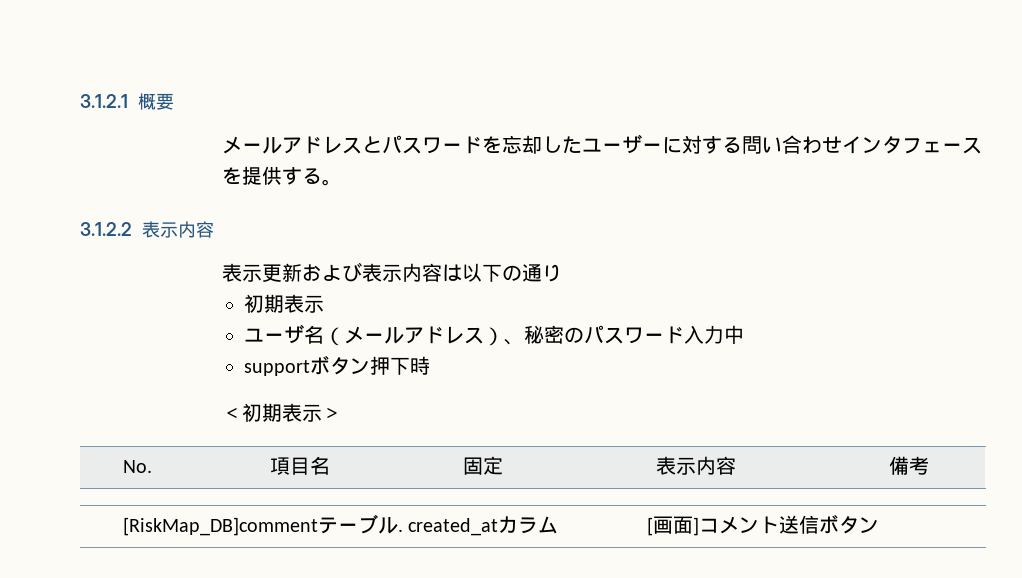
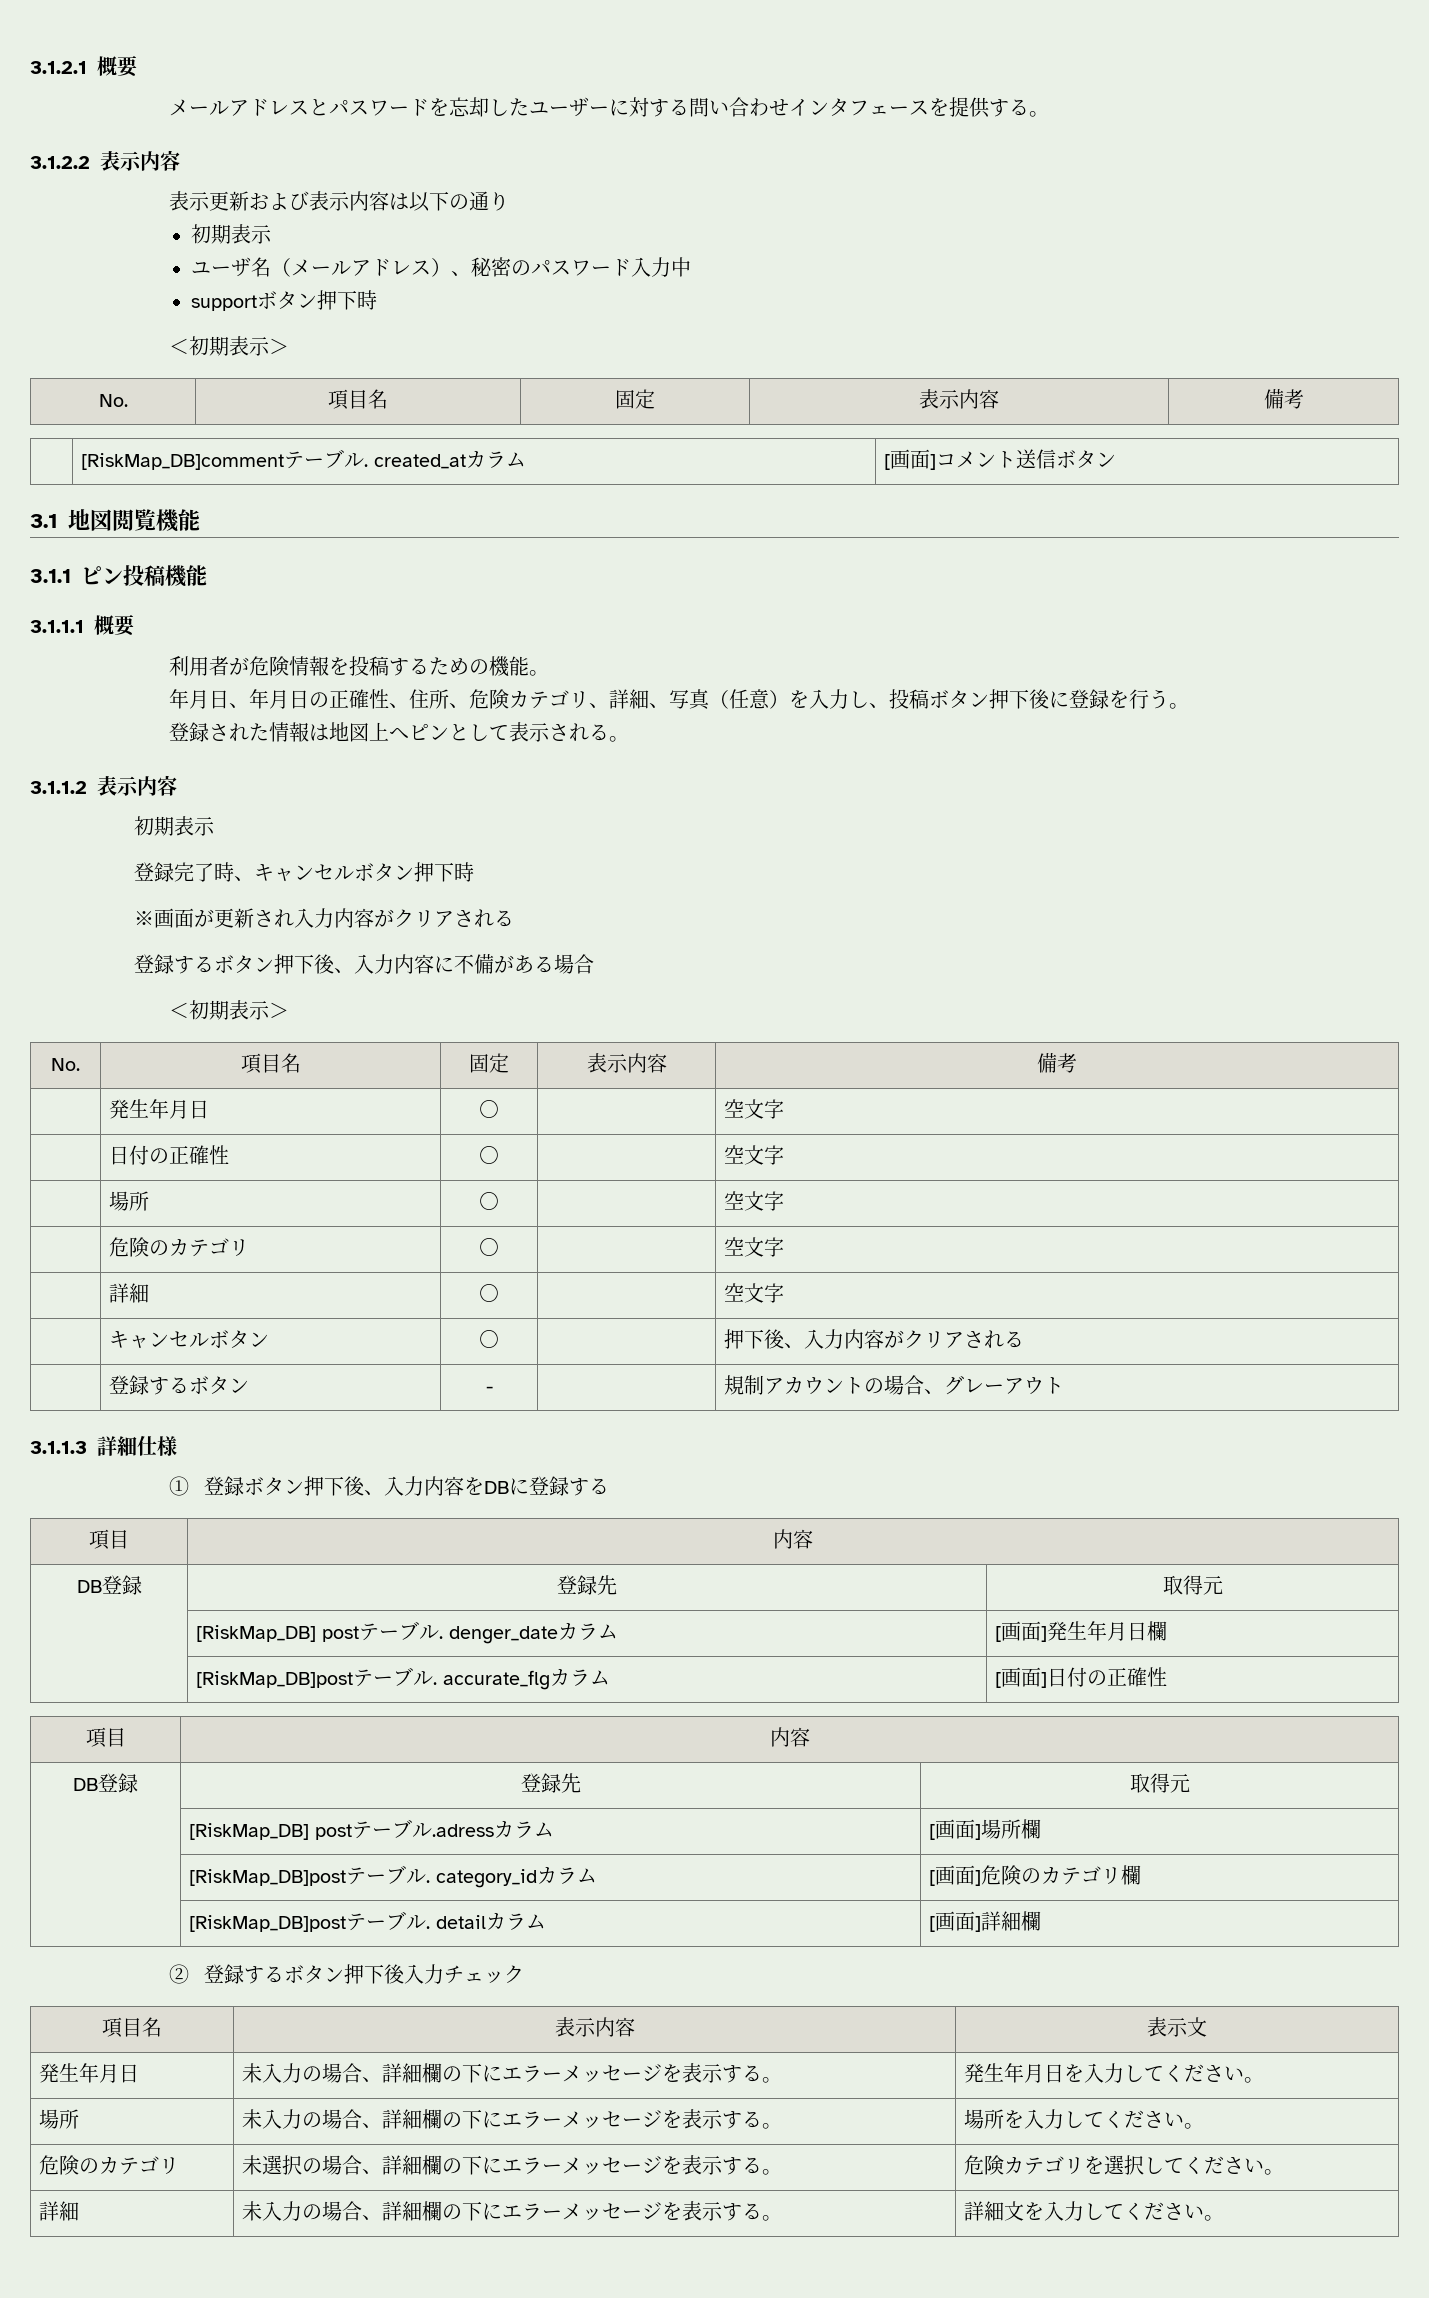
+ 3.1地図閲覧機能
+ 3.1.1ピン投稿機能
+ 3.1.1.1概要
+ 利用者が危険情報を投稿するための機能。
+ 年月日、年月日の正確性、住所、危険カテゴリ、詳細、写真（任意）を入力し、投稿ボタン押下後に登録を行う。
+ 登録された情報は地図上へピンとして表示される。
+ 3.1.1.2表示内容
+ 初期表示
+ 登録完了時、キャンセルボタン押下時
+ ※画面が更新され入力内容がクリアされる
+ 登録するボタン押下後、入力内容に不備がある場合
+ ＜初期表示＞
+ No. | 項目名 | 固定 | 表示内容 | 備考
+ | 発生年月日 | ○ | | 空文字
+ | 日付の正確性 | ○ | | 空文字
+ | 場所 | ○ | | 空文字
+ | 危険のカテゴリ | ○ | | 空文字
+ | 詳細 | ○ | | 空文字
+ | キャンセルボタン | ○ | | 押下後、入力内容がクリアされる
+ | 登録するボタン | - | | 規制アカウントの場合、グレーアウト
+ 3.1.1.3詳細仕様
+ ①登録ボタン押下後、入力内容をDBに登録する
+ 項目 | 内容
+ DB登録 | 登録先 | 取得元
+ | [RiskMap_DB] postテーブル. denger_dateカラム | [画面]発生年月日欄
+ | [RiskMap_DB]postテーブル. accurate_flgカラム | [画面]日付の正確性
+ 項目 | 内容
+ DB登録 | 登録先 | 取得元
+ | [RiskMap_DB] postテーブル.adressカラム | [画面]場所欄
+ | [RiskMap_DB]postテーブル. category_idカラム | [画面]危険のカテゴリ欄
+ | [RiskMap_DB]postテーブル. detailカラム | [画面]詳細欄
+ ②登録するボタン押下後入力チェック
+ 項目名 | 表示内容 | 表示文
+ 発生年月日 | 未入力の場合、詳細欄の下にエラーメッセージを表示する。 | 発生年月日を入力してください。
+ 場所 | 未入力の場合、詳細欄の下にエラーメッセージを表示する。 | 場所を入力してください。
+ 危険のカテゴリ | 未選択の場合、詳細欄の下にエラーメッセージを表示する。 | 危険カテゴリを選択してください。
+ 詳細 | 未入力の場合、詳細欄の下にエラーメッセージを表示する。 | 詳細文を入力してください。

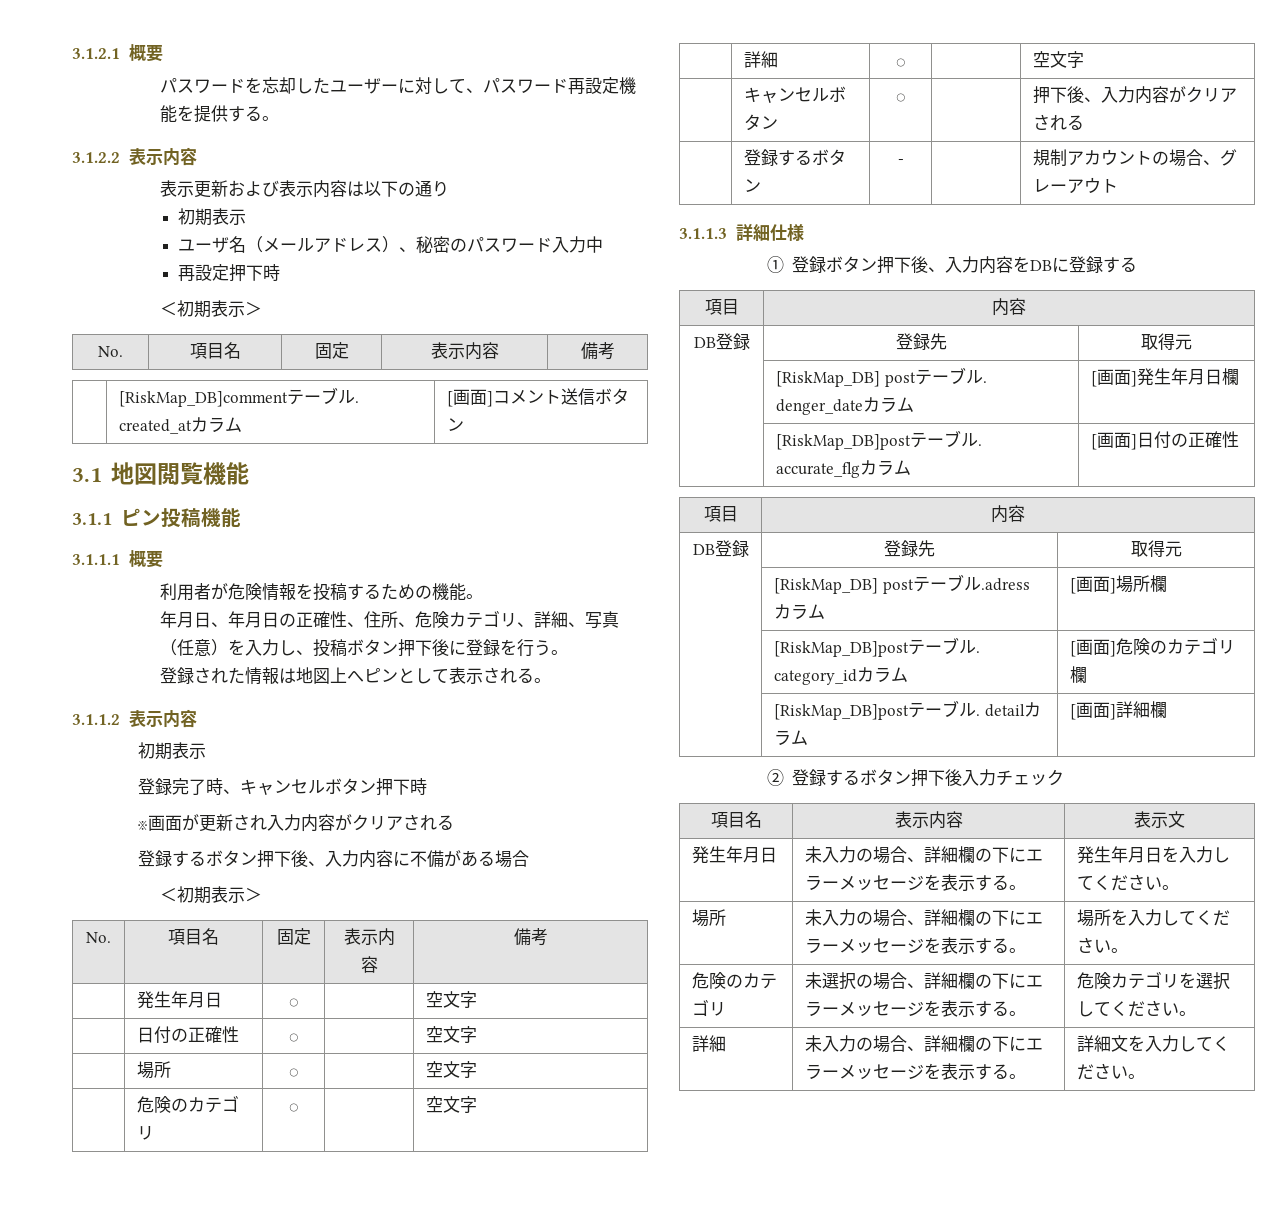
- メールアドレスとパスワードを忘却したユーザーに対する問い合わせインタフェースを提供する。
+ パスワードを忘却したユーザーに対して、パスワード再設定機能を提供する。
- supportボタン押下時
+ 再設定押下時

